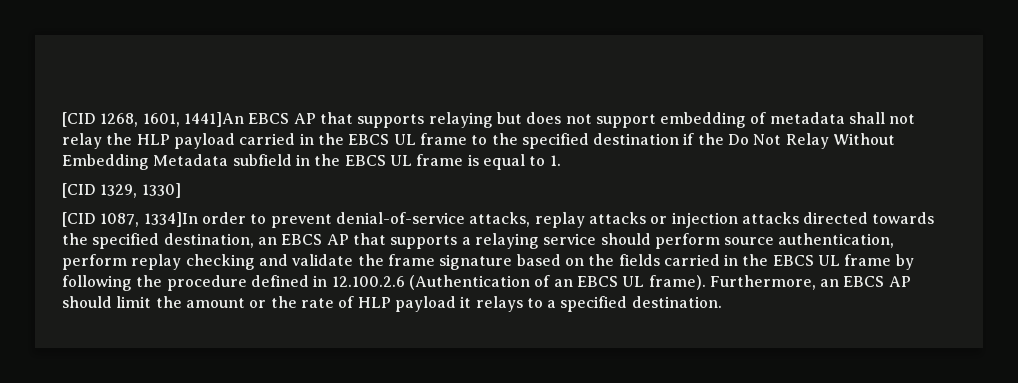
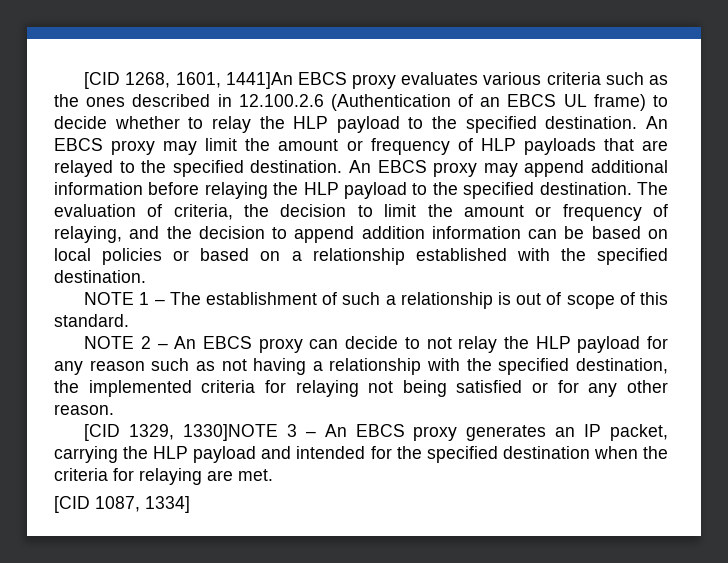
- [CID 1268, 1601, 1441]An EBCS AP that supports relaying but does not support embedding of metadata shall not relay the HLP payload carried in the EBCS UL frame to the specified destination if the Do Not Relay Without Embedding Metadata subfield in the EBCS UL frame is equal to 1.
- [CID 1329, 1330]
- [CID 1087, 1334]In order to prevent denial-of-service attacks, replay attacks or injection attacks directed towards the specified destination, an EBCS AP that supports a relaying service should perform source authentication, perform replay checking and validate the frame signature based on the fields carried in the EBCS UL frame by following the procedure defined in 12.100.2.6 (Authentication of an EBCS UL frame). Furthermore, an EBCS AP should limit the amount or the rate of HLP payload it relays to a specified destination.
+ [CID 1268, 1601, 1441]An EBCS proxy evaluates various criteria such as the ones described in 12.100.2.6 (Authentication of an EBCS UL frame) to decide whether to relay the HLP payload to the specified destination. An EBCS proxy may limit the amount or frequency of HLP payloads that are relayed to the specified destination. An EBCS proxy may append additional information before relaying the HLP payload to the specified destination. The evaluation of criteria, the decision to limit the amount or frequency of relaying, and the decision to append addition information can be based on local policies or based on a relationship established with the specified destination.
+ NOTE 1 – The establishment of such a relationship is out of scope of this standard.
+ NOTE 2 – An EBCS proxy can decide to not relay the HLP payload for any reason such as not having a relationship with the specified destination, the implemented criteria for relaying not being satisfied or for any other reason.
+ [CID 1329, 1330]NOTE 3 – An EBCS proxy generates an IP packet, carrying the HLP payload and intended for the specified destination when the criteria for relaying are met.
+ [CID 1087, 1334]

